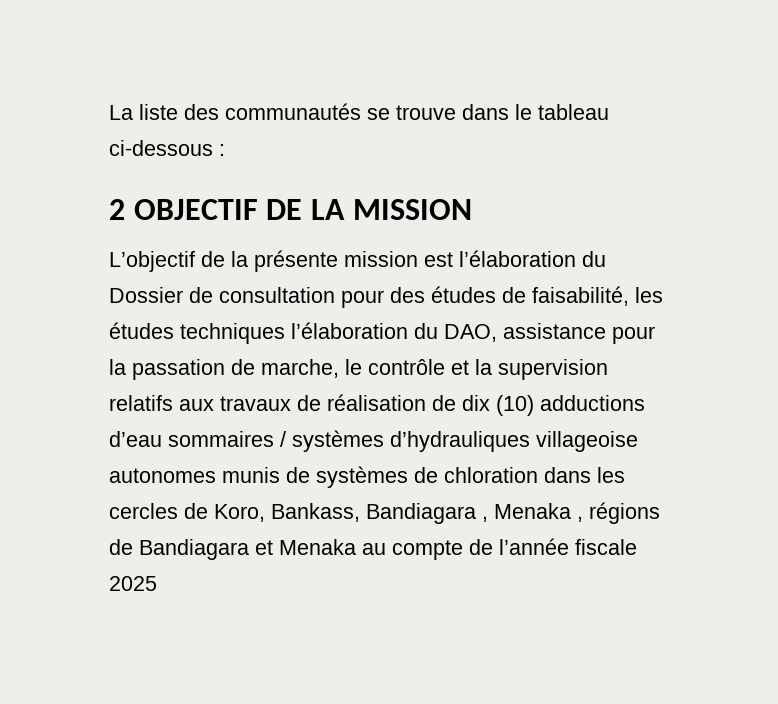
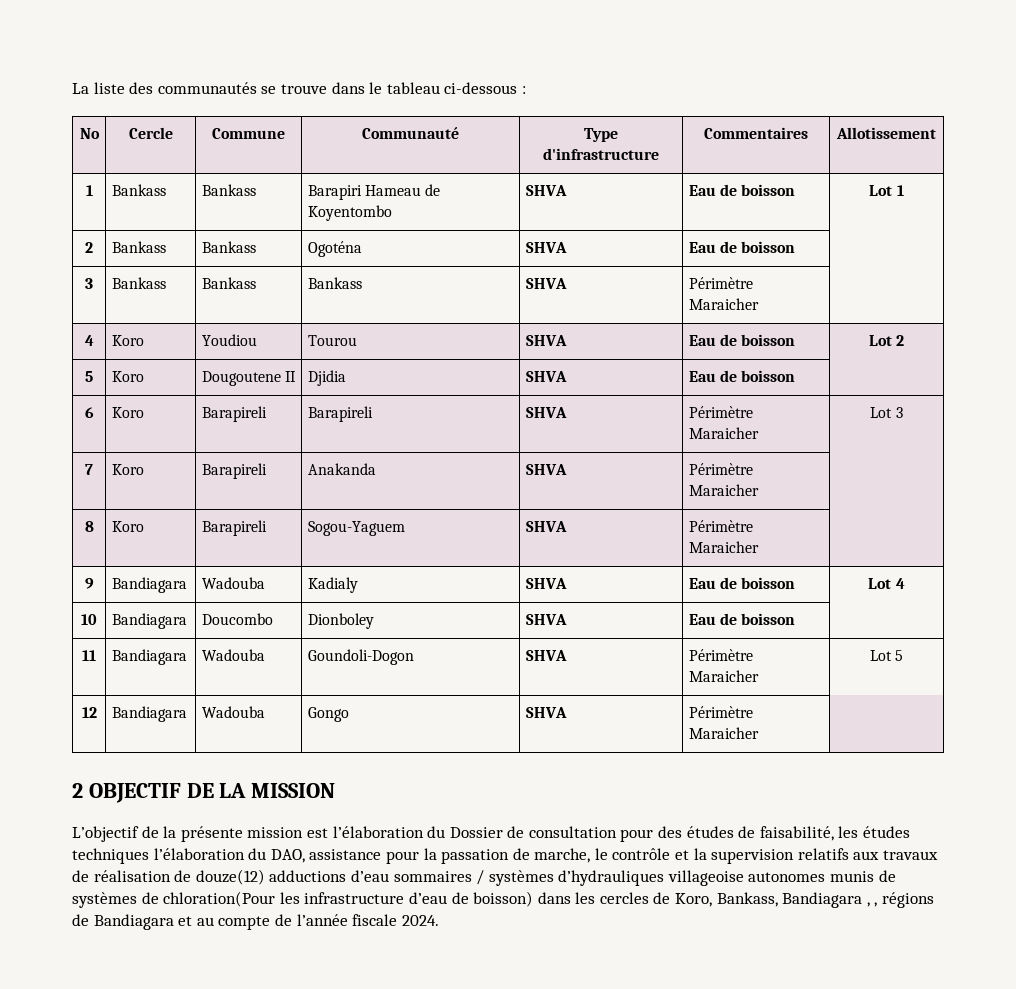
+ No | Cercle | Commune | Communauté | Type d'infrastructure | Commentaires | Allotissement
+ 1 | Bankass | Bankass | Barapiri Hameau de Koyentombo | SHVA | Eau de boisson | Lot 1
+ 2 | Bankass | Bankass | Ogoténa | SHVA | Eau de boisson |
+ 3 | Bankass | Bankass | Bankass | SHVA | Périmètre Maraicher |
+ 4 | Koro | Youdiou | Tourou | SHVA | Eau de boisson | Lot 2
+ 5 | Koro | Dougoutene II | Djidia | SHVA | Eau de boisson |
+ 6 | Koro | Barapireli | Barapireli | SHVA | Périmètre Maraicher | Lot 3
+ 7 | Koro | Barapireli | Anakanda | SHVA | Périmètre Maraicher |
+ 8 | Koro | Barapireli | Sogou-Yaguem | SHVA | Périmètre Maraicher |
+ 9 | Bandiagara | Wadouba | Kadialy | SHVA | Eau de boisson | Lot 4
+ 10 | Bandiagara | Doucombo | Dionboley | SHVA | Eau de boisson |
+ 11 | Bandiagara | Wadouba | Goundoli-Dogon | SHVA | Périmètre Maraicher | Lot 5
+ 12 | Bandiagara | Wadouba | Gongo | SHVA | Périmètre Maraicher |
- L’objectif de la présente mission est l’élaboration du Dossier de consultation pour des études de faisabilité, les études techniques l’élaboration du DAO, assistance pour la passation de marche, le contrôle et la supervision relatifs aux travaux de réalisation de dix (10) adductions d’eau sommaires / systèmes d’hydrauliques villageoise autonomes munis de systèmes de chloration dans les cercles de Koro, Bankass, Bandiagara , Menaka , régions de Bandiagara et Menaka au compte de l’année fiscale 2025
+ L’objectif de la présente mission est l’élaboration du Dossier de consultation pour des études de faisabilité, les études techniques l’élaboration du DAO, assistance pour la passation de marche, le contrôle et la supervision relatifs aux travaux de réalisation de douze(12) adductions d’eau sommaires / systèmes d’hydrauliques villageoise autonomes munis de systèmes de chloration(Pour les infrastructure d’eau de boisson) dans les cercles de Koro, Bankass, Bandiagara , , régions de Bandiagara et au compte de l’année fiscale 2024.

